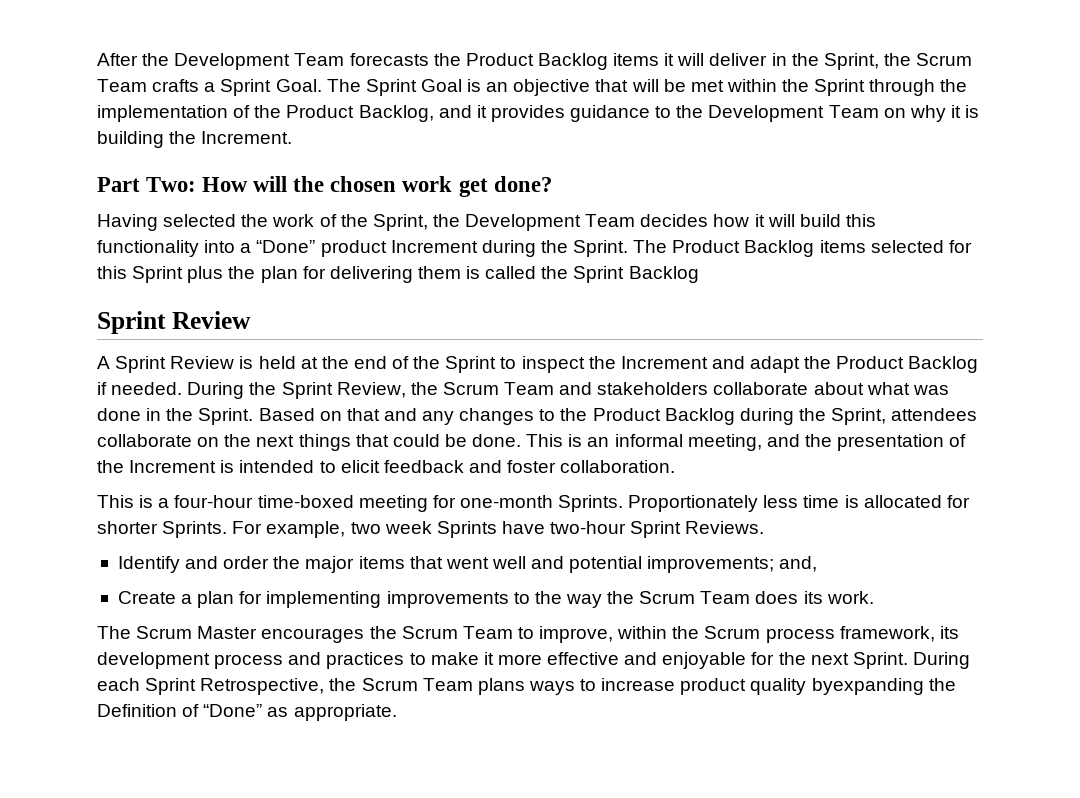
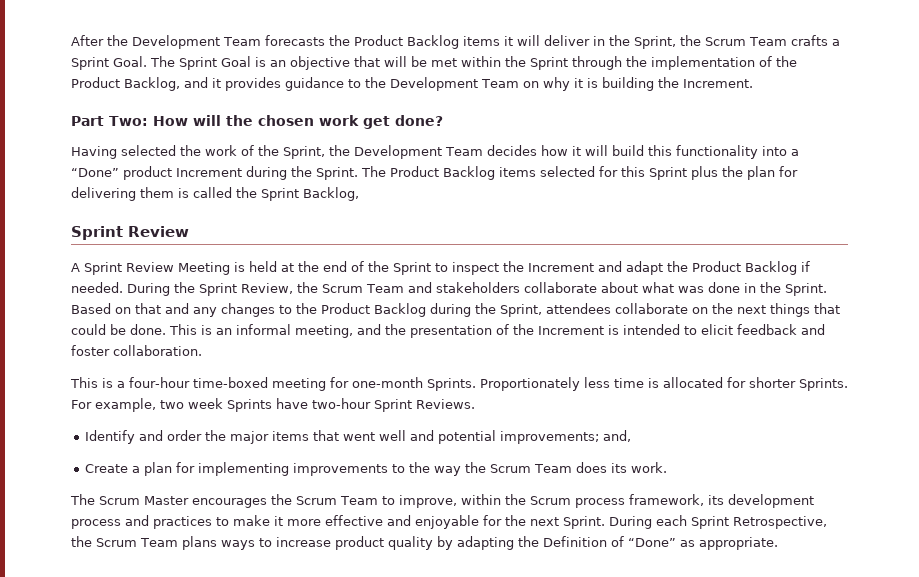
- The Product Backlog items selected for this Sprint plus the plan for delivering them is called the Sprint Backlog
+ The Product Backlog items selected for this Sprint plus the plan for delivering them is called the Sprint Backlog,
- A Sprint Review is held at the end of the Sprint to inspect the Increment and adapt the Product Backlog if needed.
+ A Sprint Review Meeting is held at the end of the Sprint to inspect the Increment and adapt the Product Backlog if needed.
- During each Sprint Retrospective, the Scrum Team plans ways to increase product quality byexpanding the Definition of “Done” as appropriate.
+ During each Sprint Retrospective, the Scrum Team plans ways to increase product quality by adapting the Definition of “Done” as appropriate.

